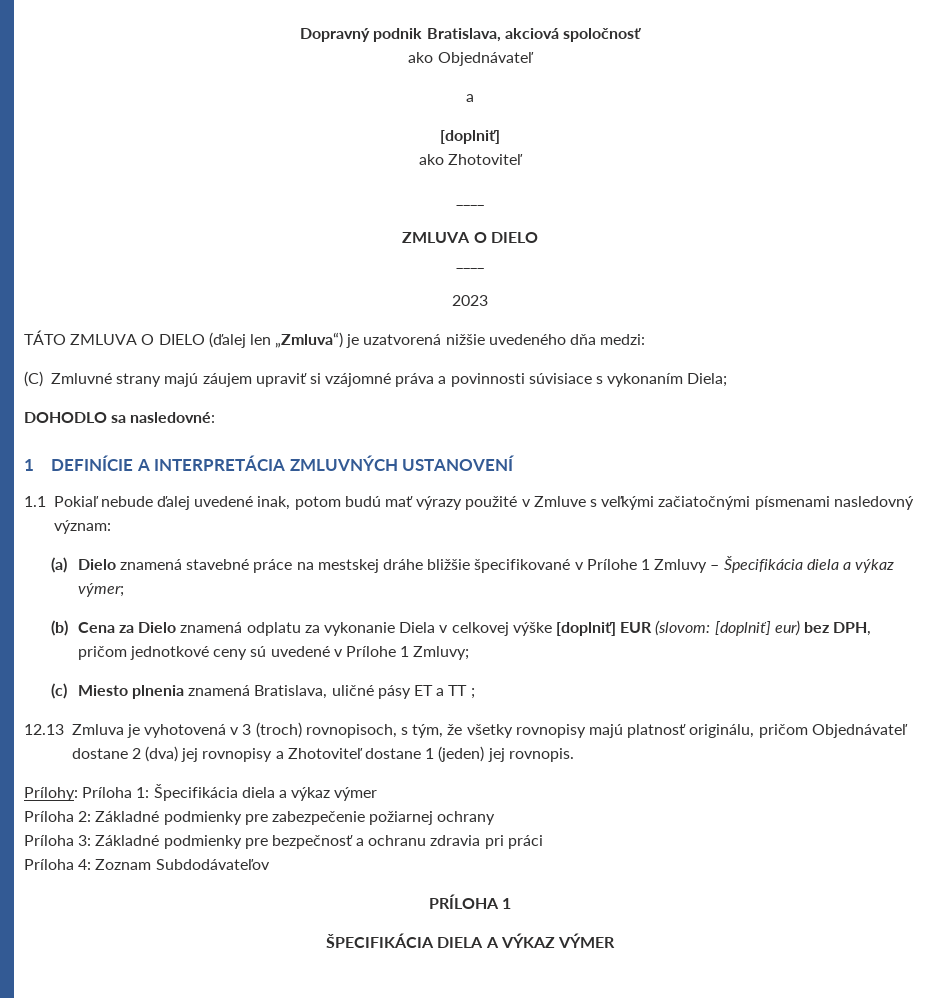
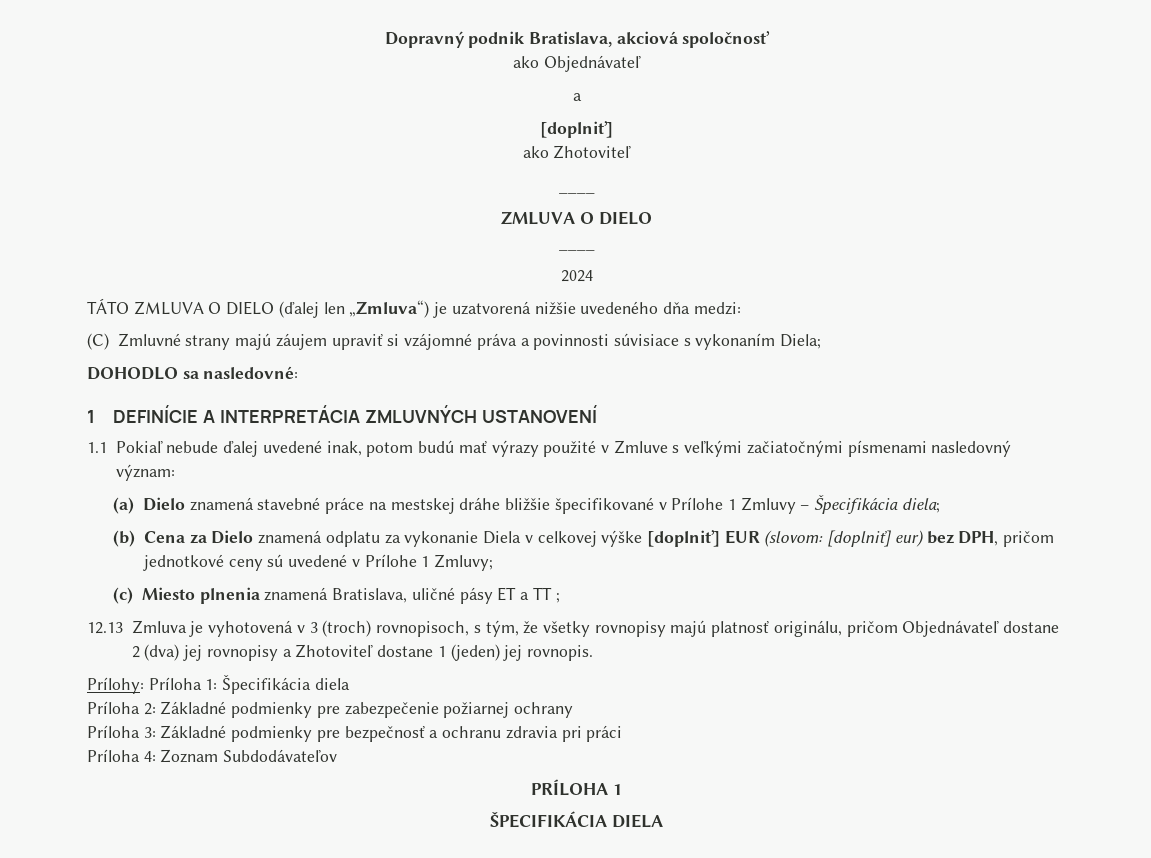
- 2023
+ 2024
- (a) Dielo znamená stavebné práce na mestskej dráhe bližšie špecifikované v Prílohe 1 Zmluvy – Špecifikácia diela a výkaz výmer;
+ (a) Dielo znamená stavebné práce na mestskej dráhe bližšie špecifikované v Prílohe 1 Zmluvy – Špecifikácia diela;
- Prílohy: Príloha 1: Špecifikácia diela a výkaz výmer
+ Prílohy: Príloha 1: Špecifikácia diela
- ŠPECIFIKÁCIA DIELA A VÝKAZ VÝMER
+ ŠPECIFIKÁCIA DIELA

